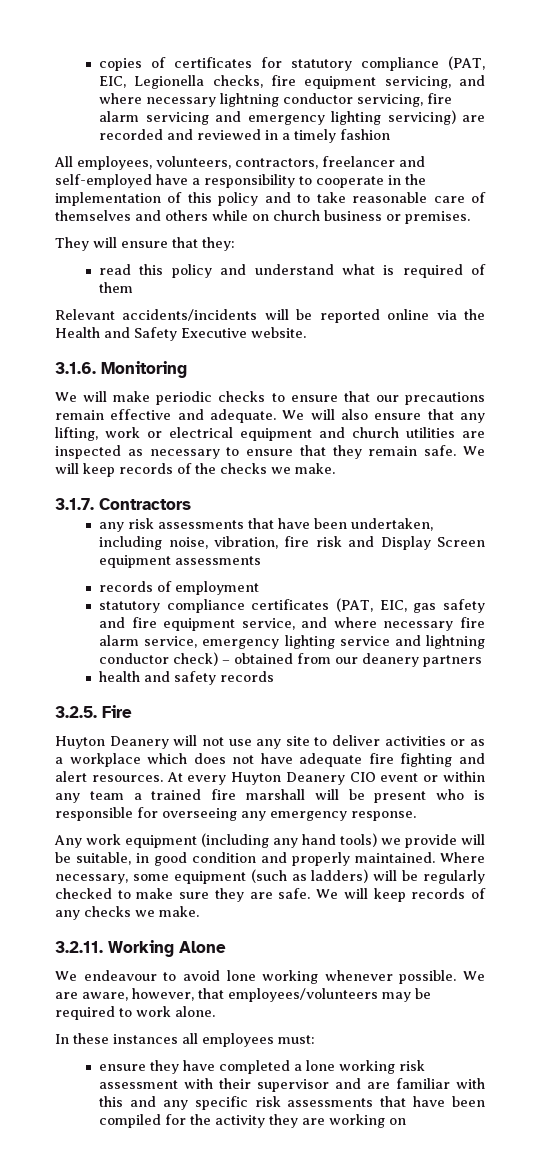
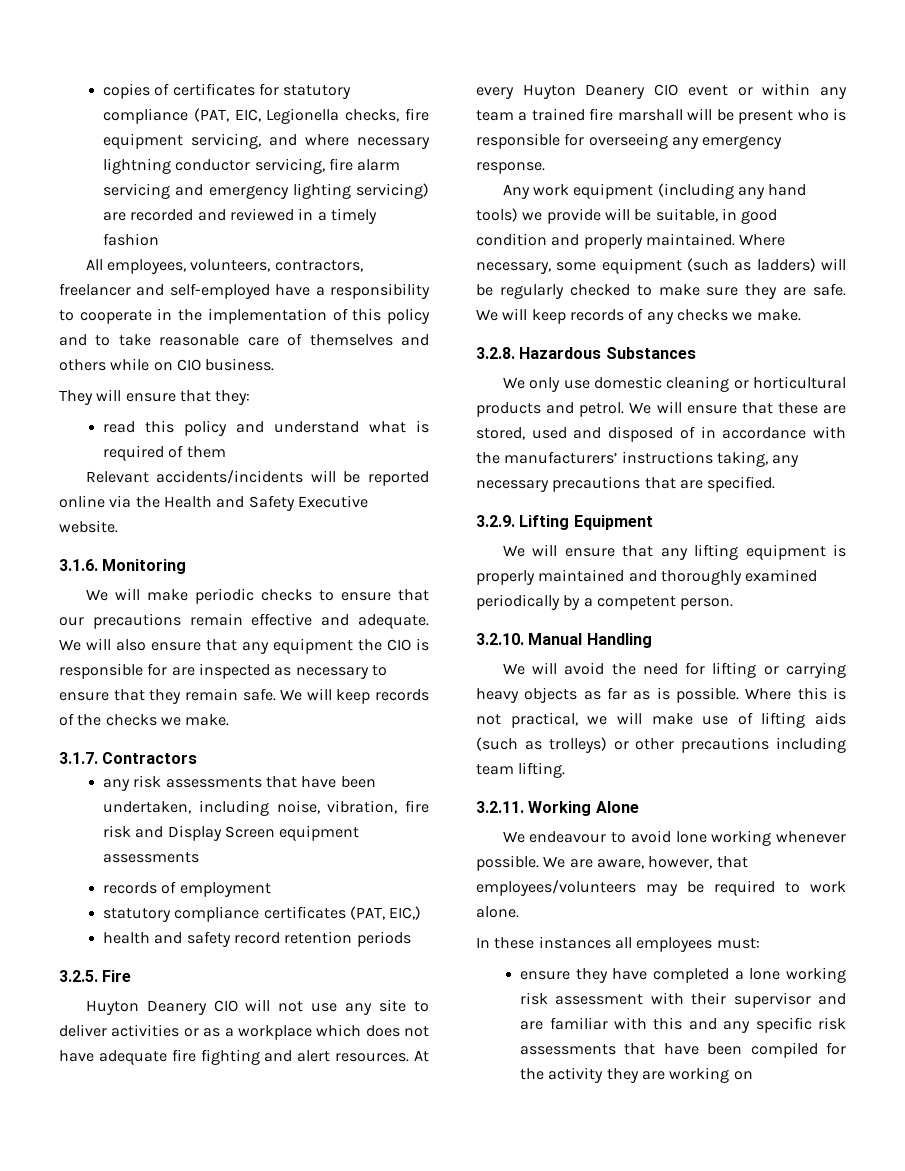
- All employees, volunteers, contractors, freelancer and self-employed have a responsibility to cooperate in the implementation of this policy and to take reasonable care of themselves and others while on church business or premises.
+ All employees, volunteers, contractors, freelancer and self-employed have a responsibility to cooperate in the implementation of this policy and to take reasonable care of themselves and others while on CIO business.
- We will also ensure that any lifting, work or electrical equipment and church utilities are inspected as necessary to ensure that they remain safe.
+ We will also ensure that any equipment the CIO is responsible for are inspected as necessary to ensure that they remain safe.
- statutory compliance certificates (PAT, EIC, gas safety and fire equipment service, and where necessary fire alarm service, emergency lighting service and lightning conductor check) – obtained from our deanery partners
+ statutory compliance certificates (PAT, EIC,)
- health and safety records
+ health and safety record retention periods
- Huyton Deanery will not use any site to deliver activities or as a workplace which does not have adequate fire fighting and alert resources.
+ Huyton Deanery CIO will not use any site to deliver activities or as a workplace which does not have adequate fire fighting and alert resources.
+ 3.2.8. Hazardous Substances
+ We only use domestic cleaning or horticultural products and petrol. We will ensure that these are stored, used and disposed of in accordance with the manufacturers’ instructions taking, any necessary precautions that are specified.
+ 3.2.9. Lifting Equipment
+ We will ensure that any lifting equipment is properly maintained and thoroughly examined periodically by a competent person.
+ 3.2.10. Manual Handling
+ We will avoid the need for lifting or carrying heavy objects as far as is possible. Where this is not practical, we will make use of lifting aids (such as trolleys) or other precautions including team lifting.

